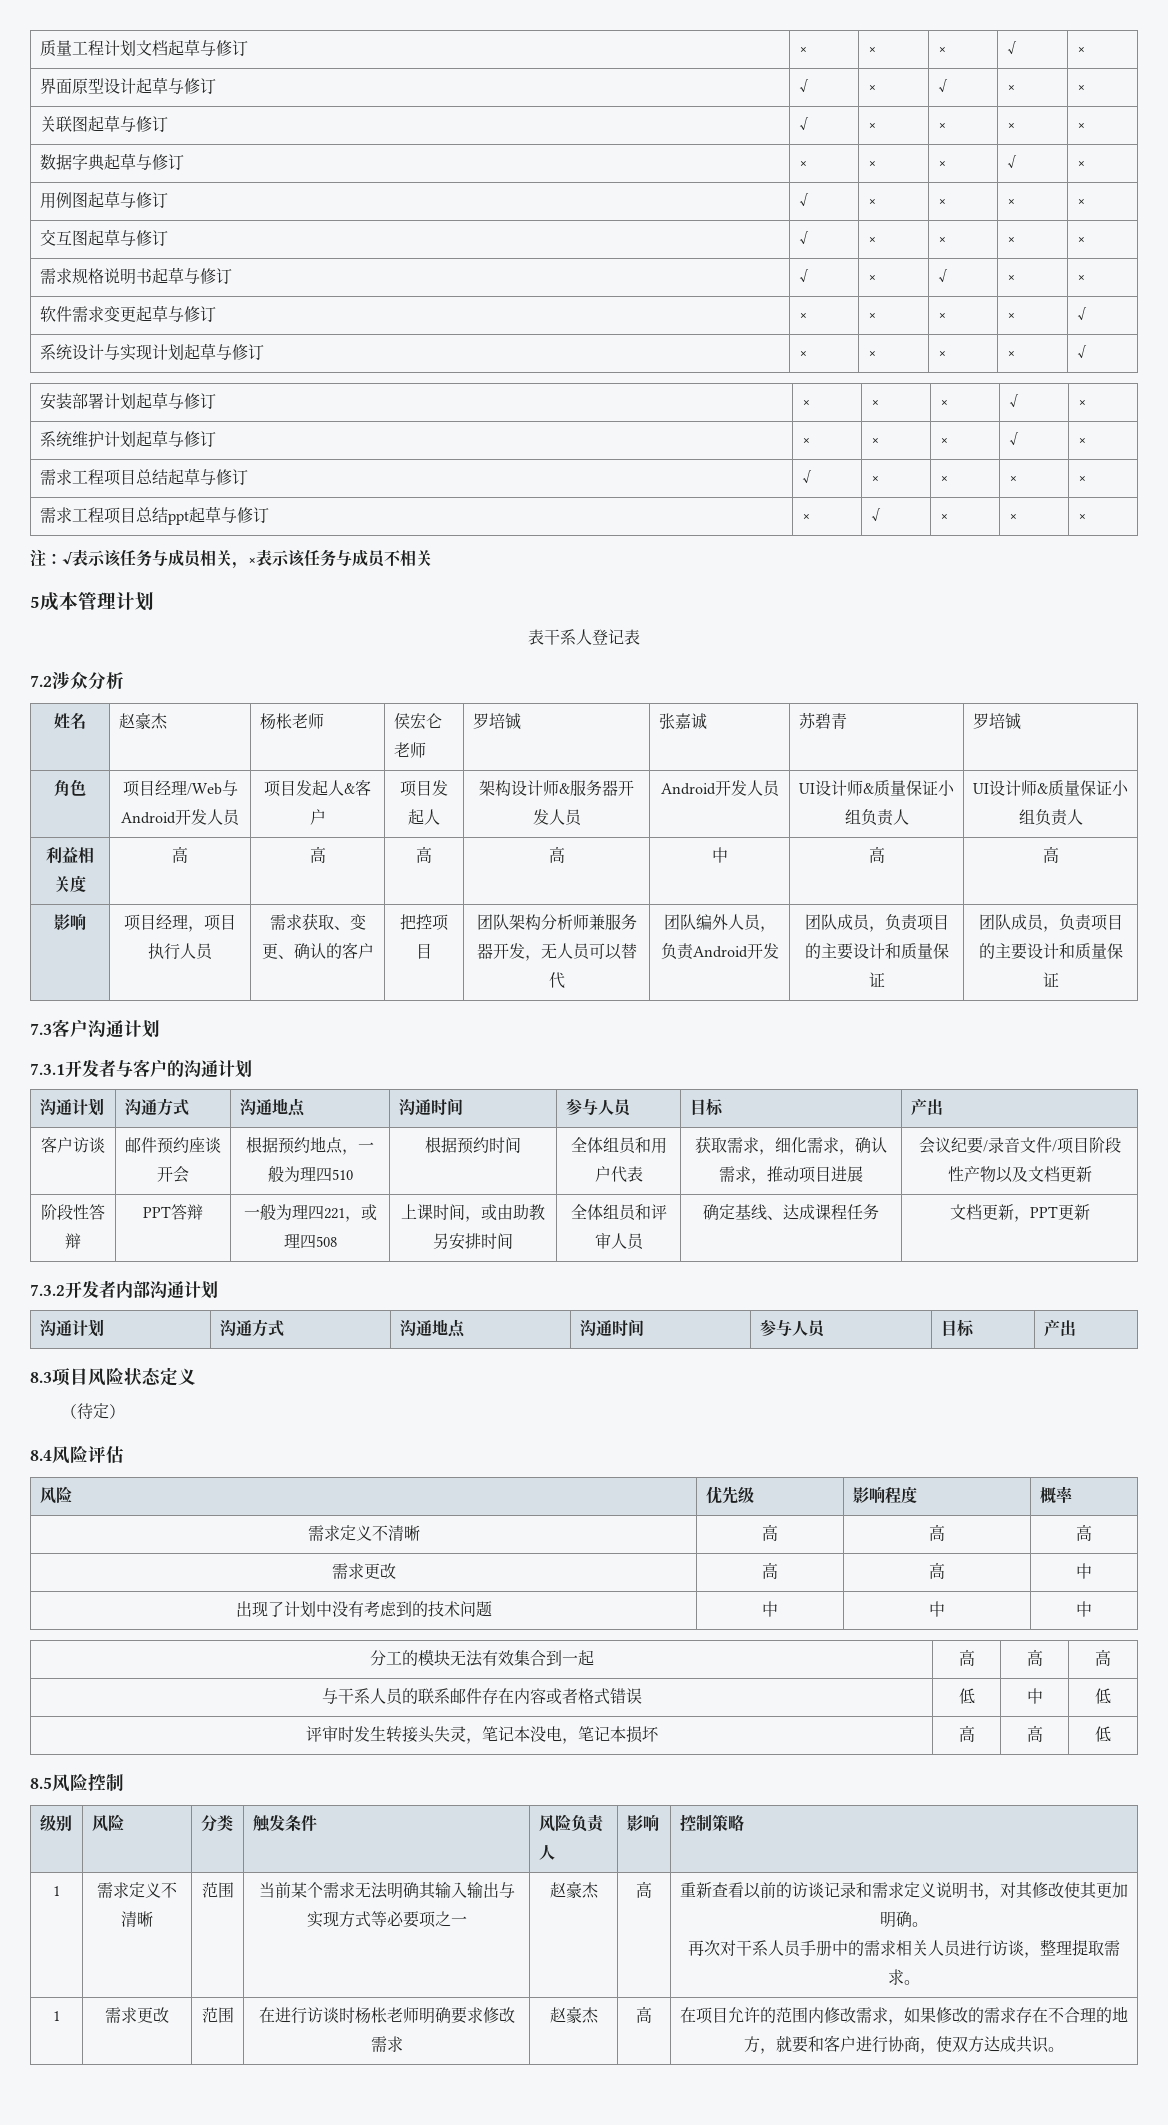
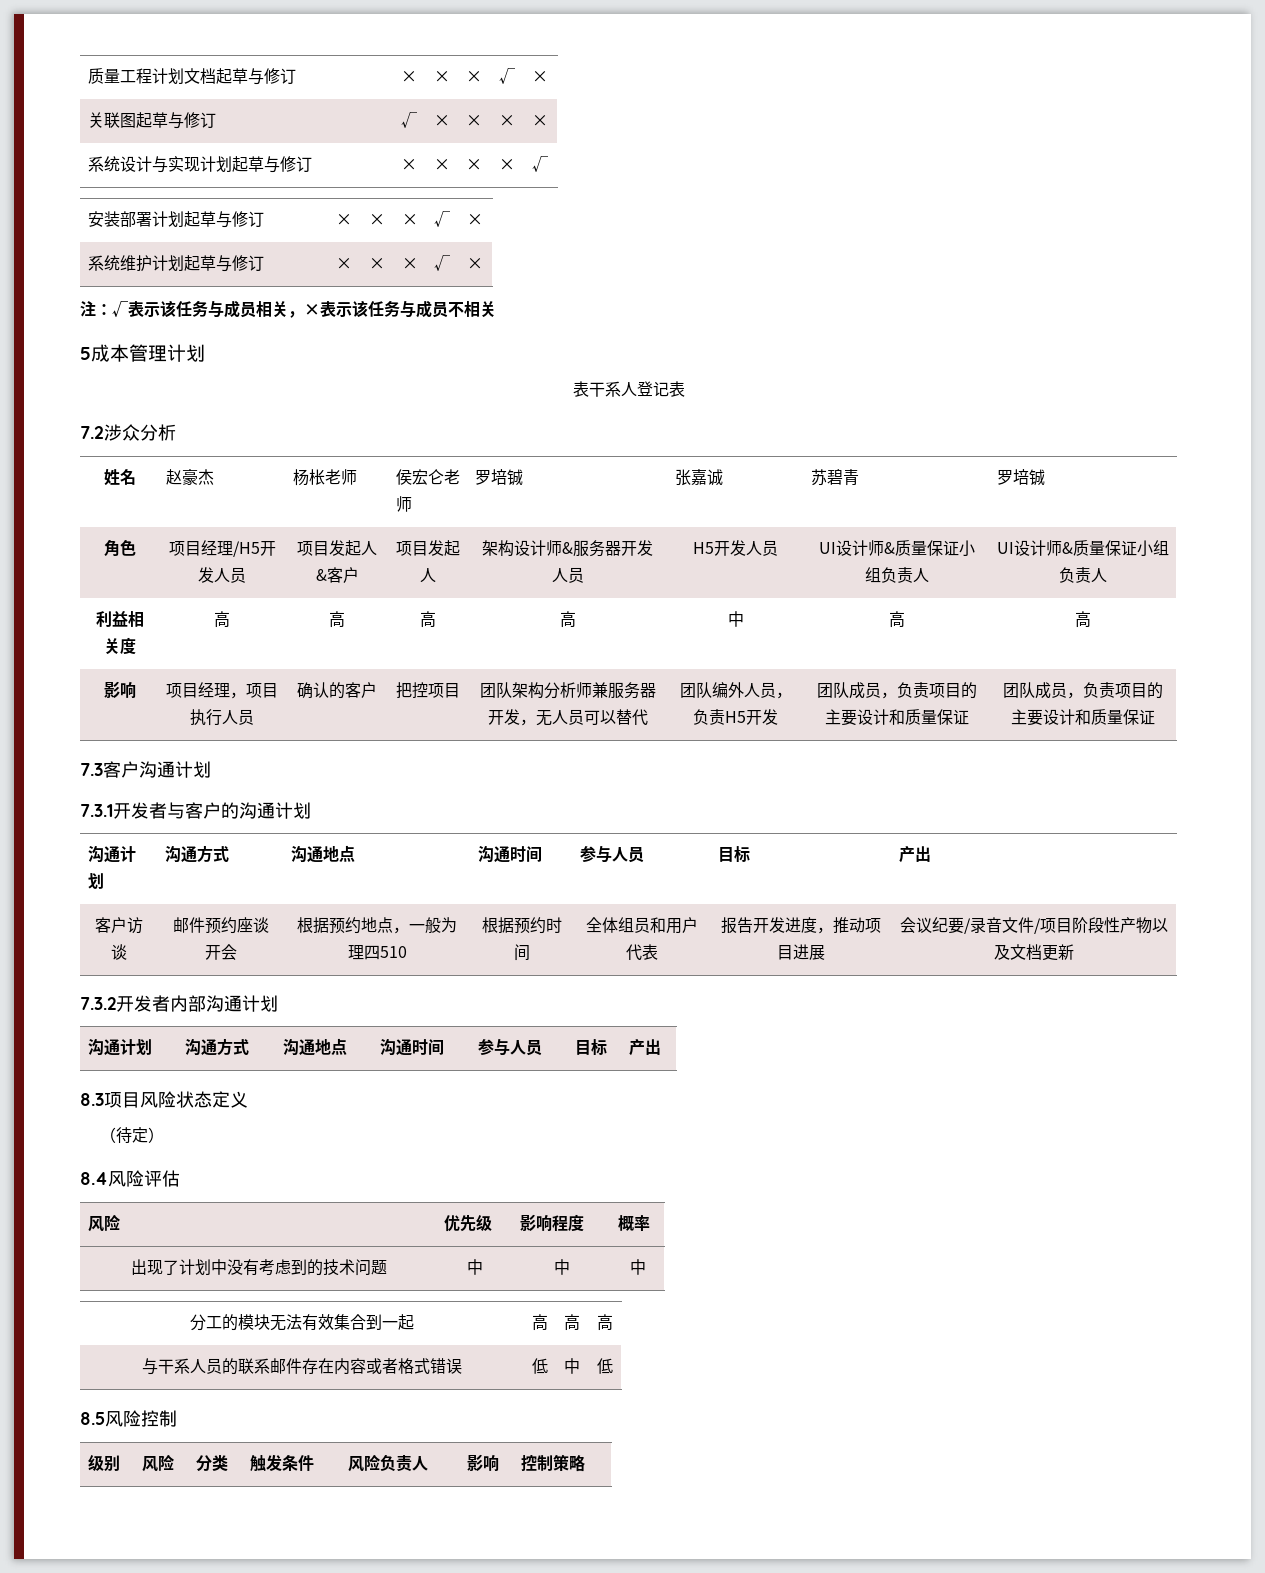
- 界面原型设计起草与修订 | √ | × | √ | × | ×
- 数据字典起草与修订 | × | × | × | √ | ×
- 用例图起草与修订 | √ | × | × | × | ×
- 交互图起草与修订 | √ | × | × | × | ×
- 需求规格说明书起草与修订 | √ | × | √ | × | ×
- 软件需求变更起草与修订 | × | × | × | × | √
- 需求工程项目总结起草与修订 | √ | × | × | × | ×
- 需求工程项目总结ppt起草与修订 | × | √ | × | × | ×
- 项目经理/Web与Android开发人员
+ 项目经理/H5开发人员
- 架构设计师&服务器开发人员 | Android开发人员
+ 架构设计师&服务器开发人员 | H5开发人员
- 需求获取、变更、确认的客户
+ 确认的客户
- 团队编外人员，负责Android开发
+ 团队编外人员，负责H5开发
- 获取需求，细化需求，确认需求，推动项目进展
+ 报告开发进度，推动项目进展
- 阶段性答辩 | PPT答辩 | 一般为理四221，或理四508 | 上课时间，或由助教另安排时间 | 全体组员和评审人员 | 确定基线、达成课程任务 | 文档更新，PPT更新
- 需求定义不清晰 | 高 | 高 | 高
- 需求更改 | 高 | 高 | 中
- 评审时发生转接头失灵，笔记本没电，笔记本损坏 | 高 | 高 | 低
- 1 | 需求定义不清晰 | 范围 | 当前某个需求无法明确其输入输出与实现方式等必要项之一 | 赵豪杰 | 高 | 重新查看以前的访谈记录和需求定义说明书，对其修改使其更加明确。
- 再次对干系人员手册中的需求相关人员进行访谈，整理提取需求。
- 1 | 需求更改 | 范围 | 在进行访谈时杨枨老师明确要求修改需求 | 赵豪杰 | 高 | 在项目允许的范围内修改需求，如果修改的需求存在不合理的地方，就要和客户进行协商，使双方达成共识。

